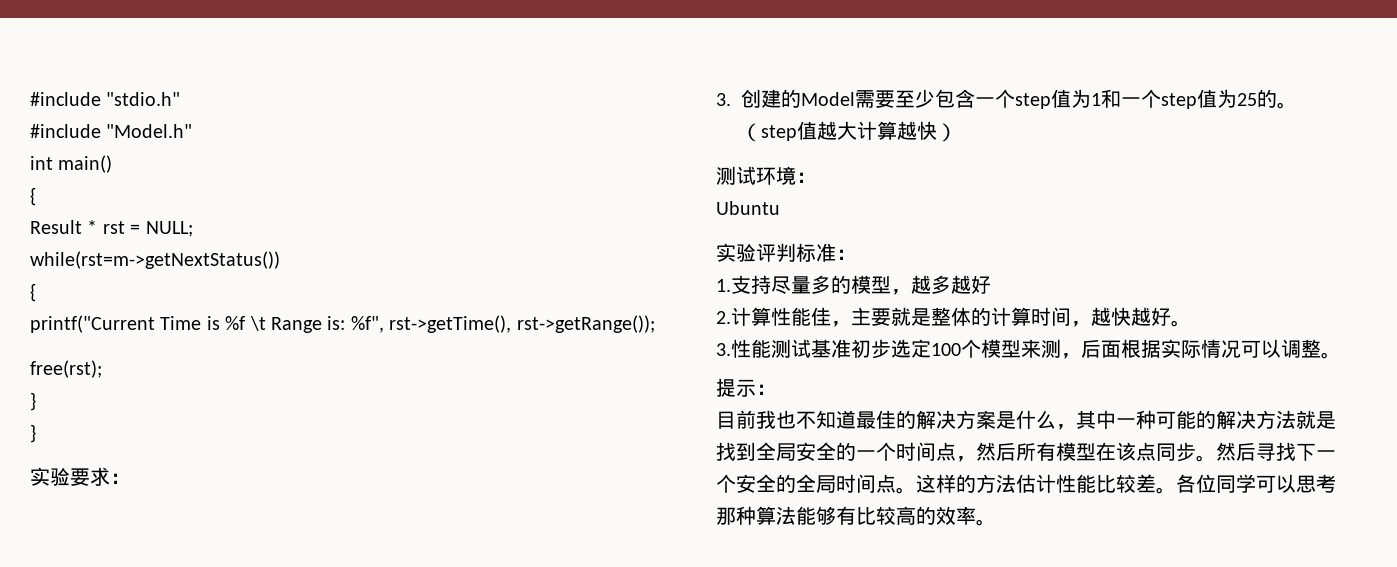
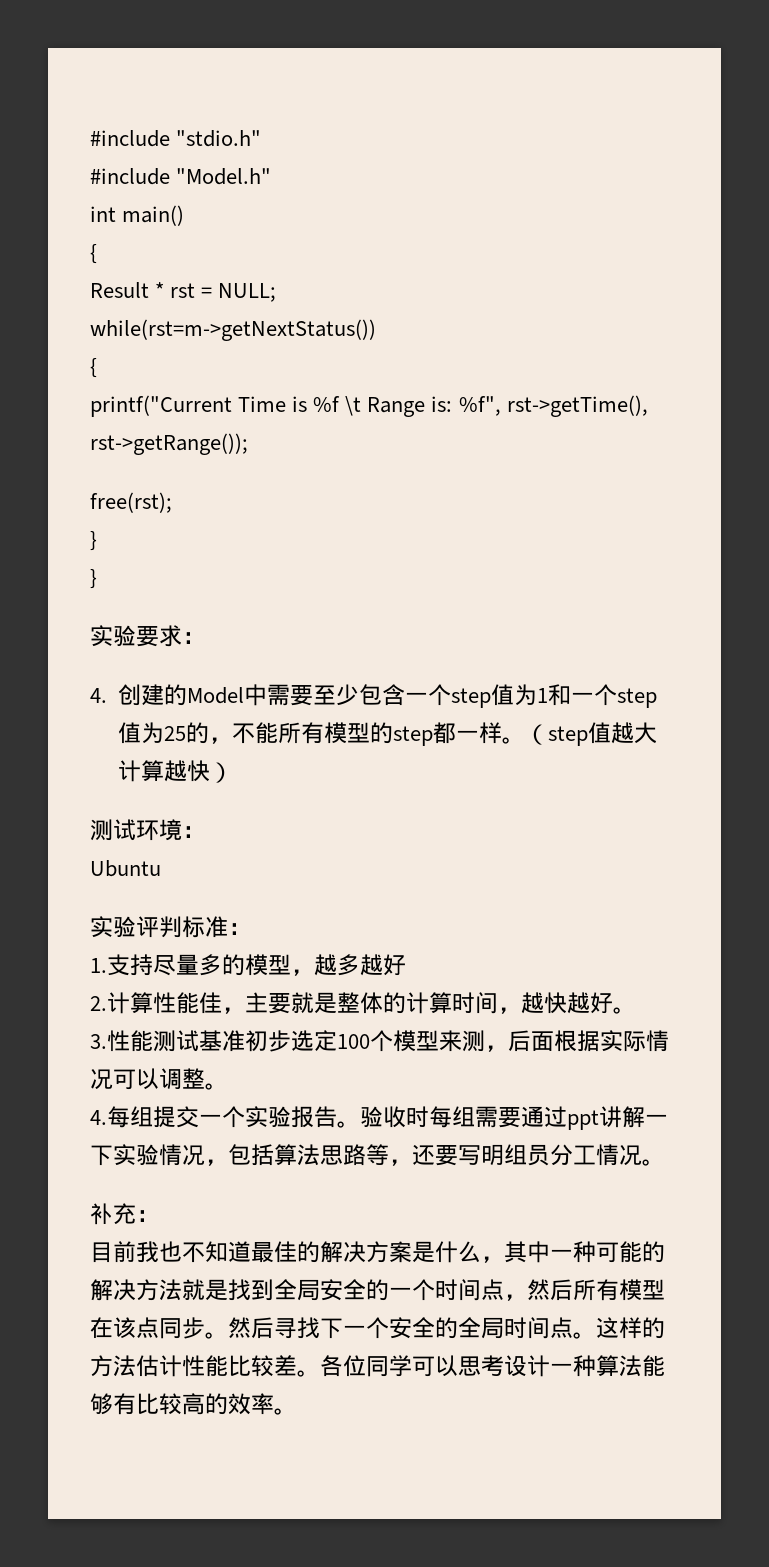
- 3.创建的Model需要至少包含一个step值为1和一个step值为25的。
+ 4.创建的Model中需要至少包含一个step值为1和一个step值为25的，不能所有模型的step都一样。
- 提示：
+ 4.每组提交一个实验报告。验收时每组需要通过ppt讲解一下实验情况，包括算法思路等，还要写明组员分工情况。
+ 补充：
- 各位同学可以思考那种算法能够有比较高的效率。
+ 各位同学可以思考设计一种算法能够有比较高的效率。

